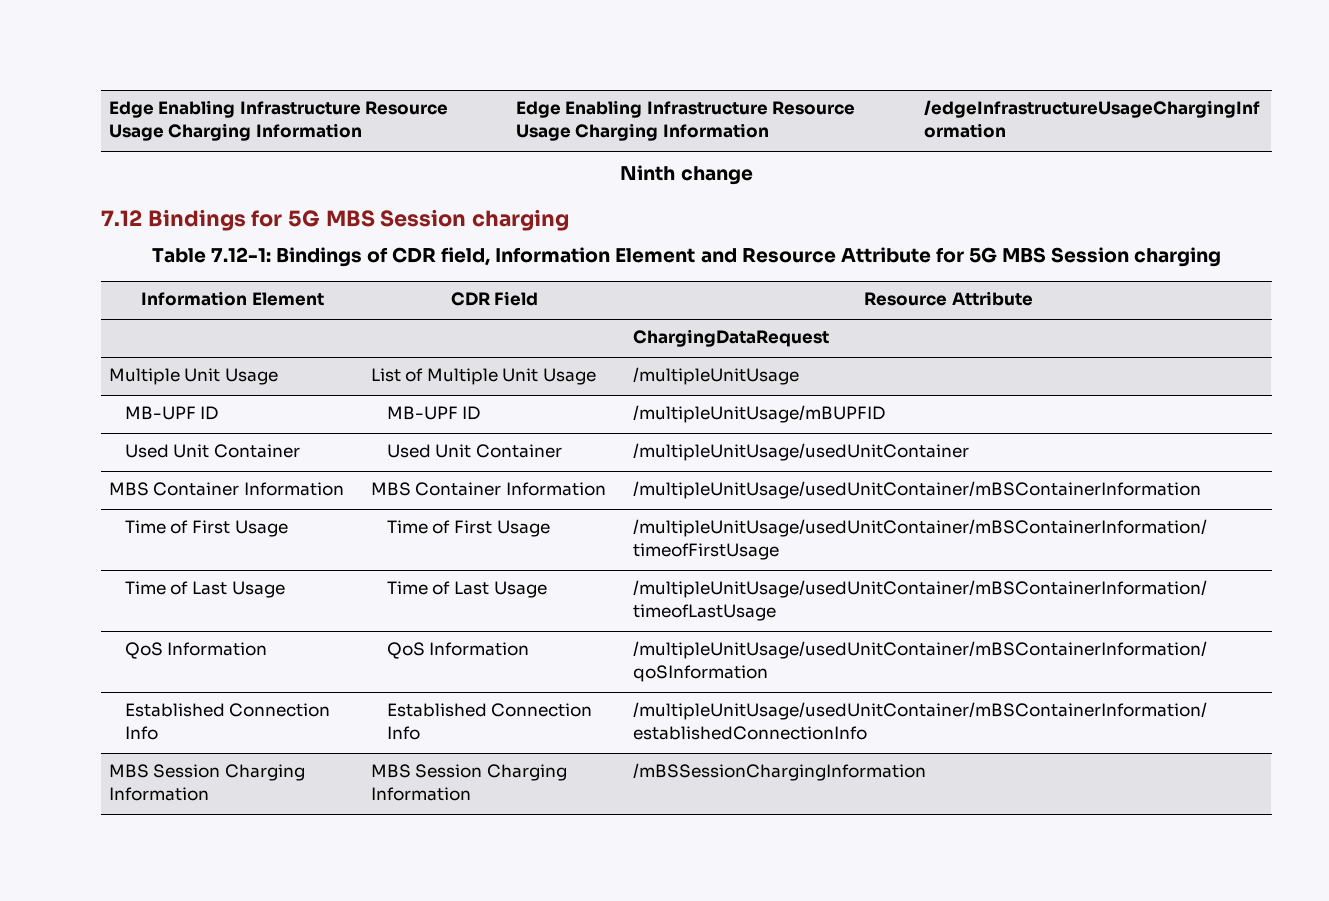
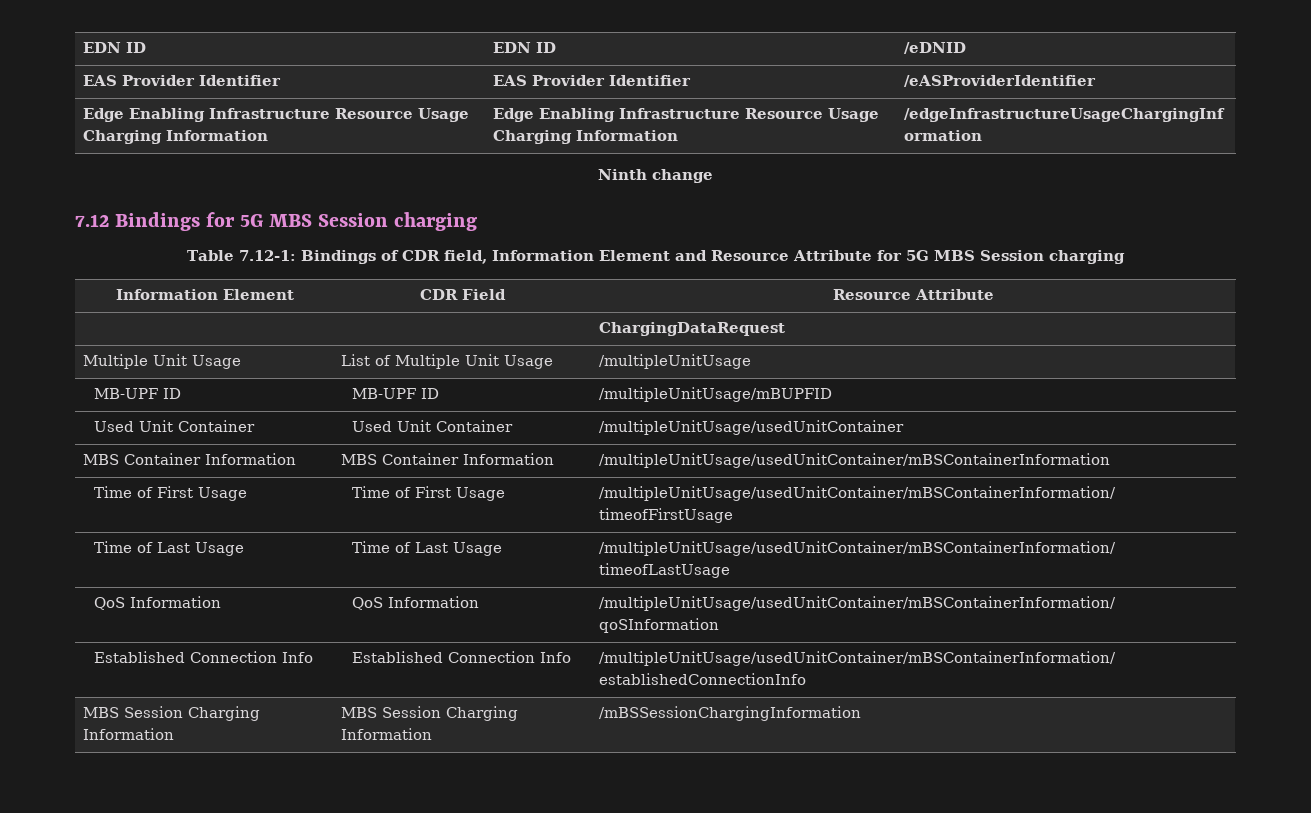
+ EDN ID | EDN ID | /eDNID
+ EAS Provider Identifier | EAS Provider Identifier | /eASProviderIdentifier

